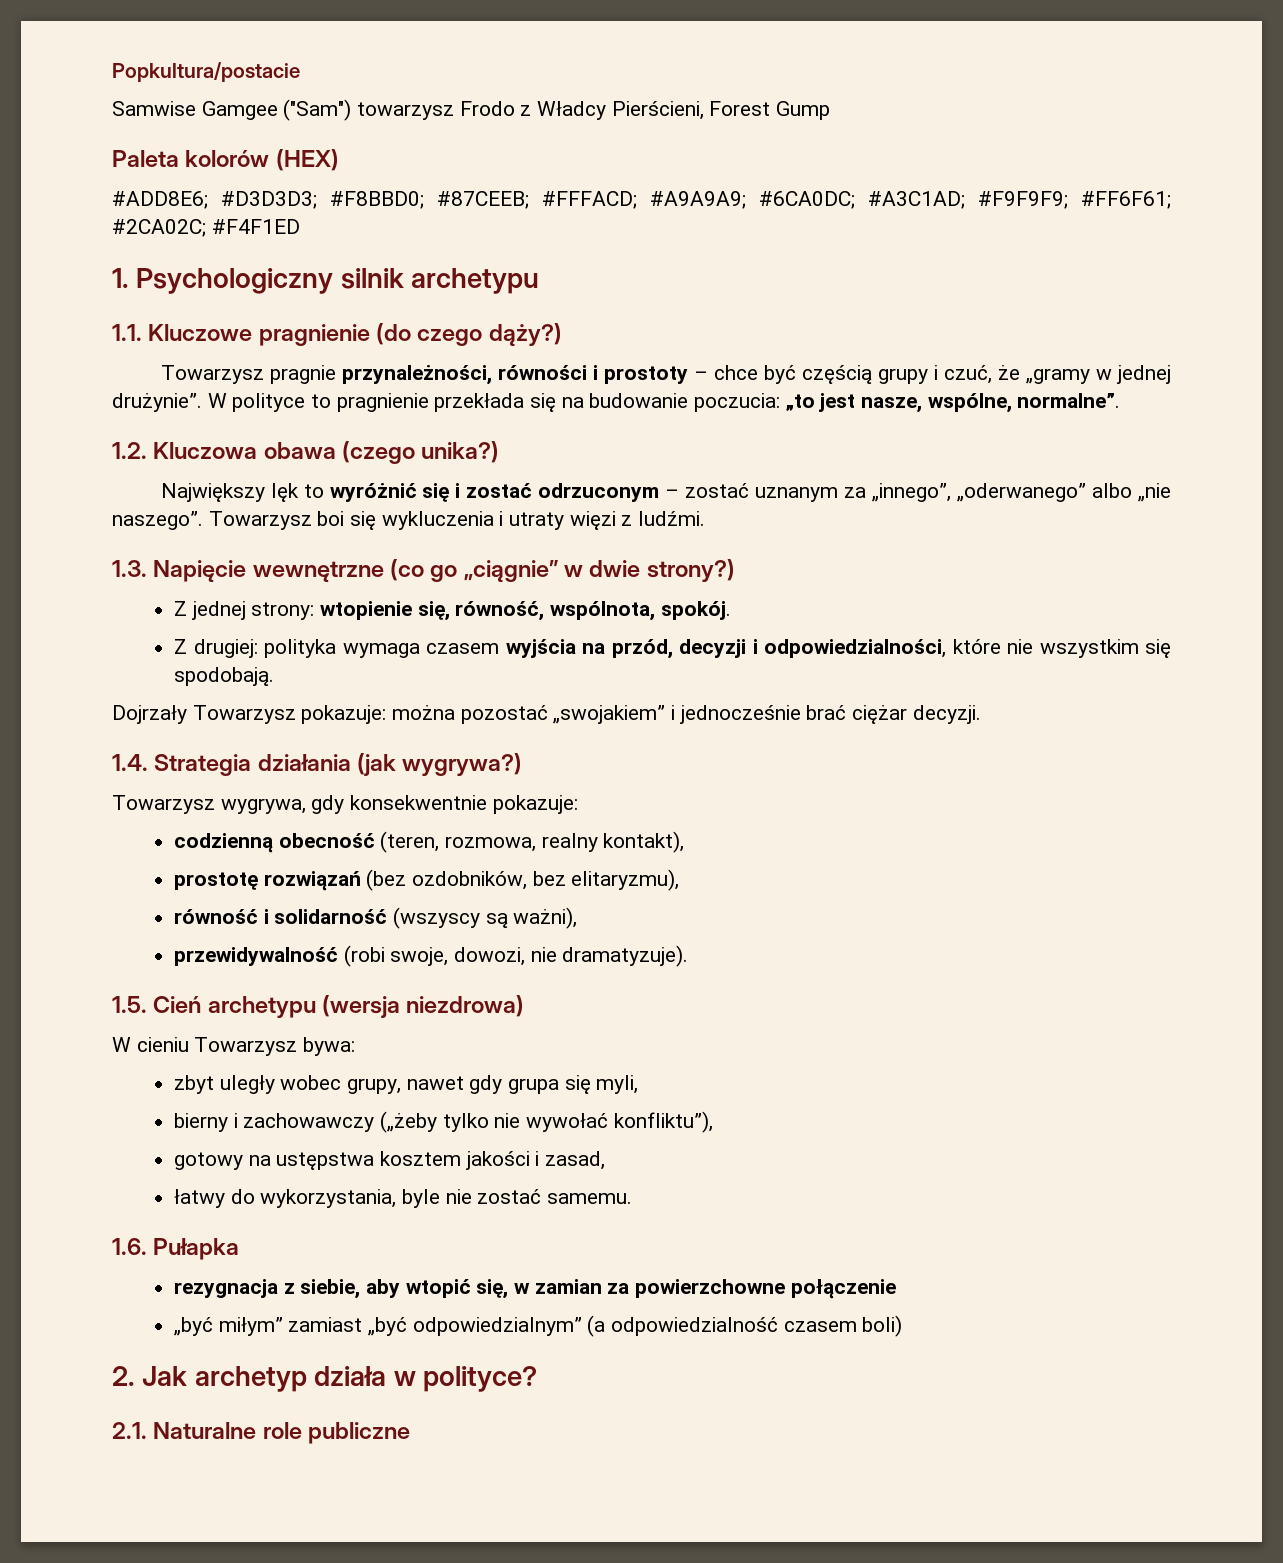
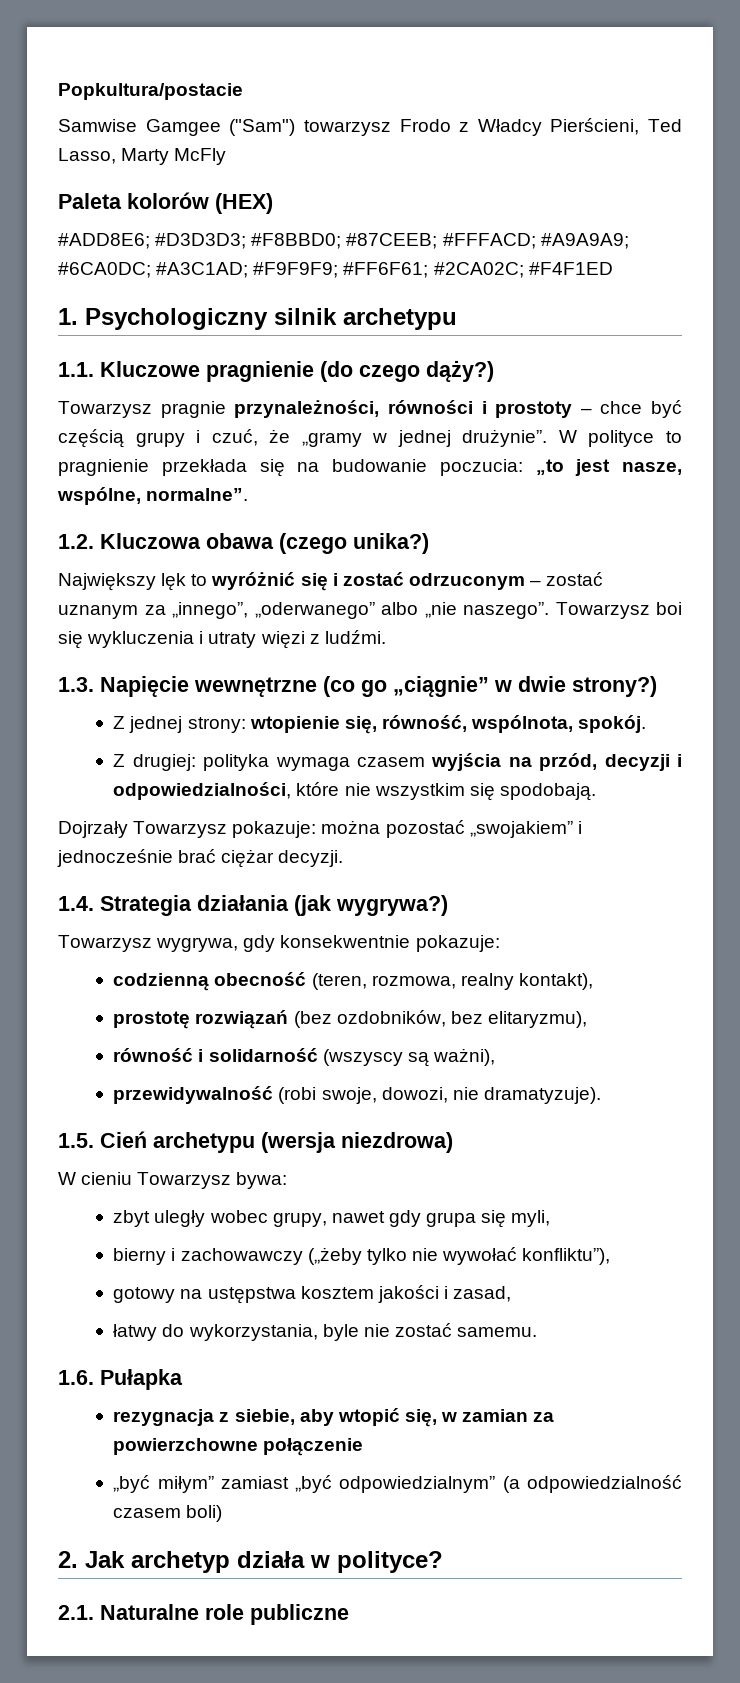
- Samwise Gamgee ("Sam") towarzysz Frodo z Władcy Pierścieni, Forest Gump
+ Samwise Gamgee ("Sam") towarzysz Frodo z Władcy Pierścieni, Ted Lasso, Marty McFly

